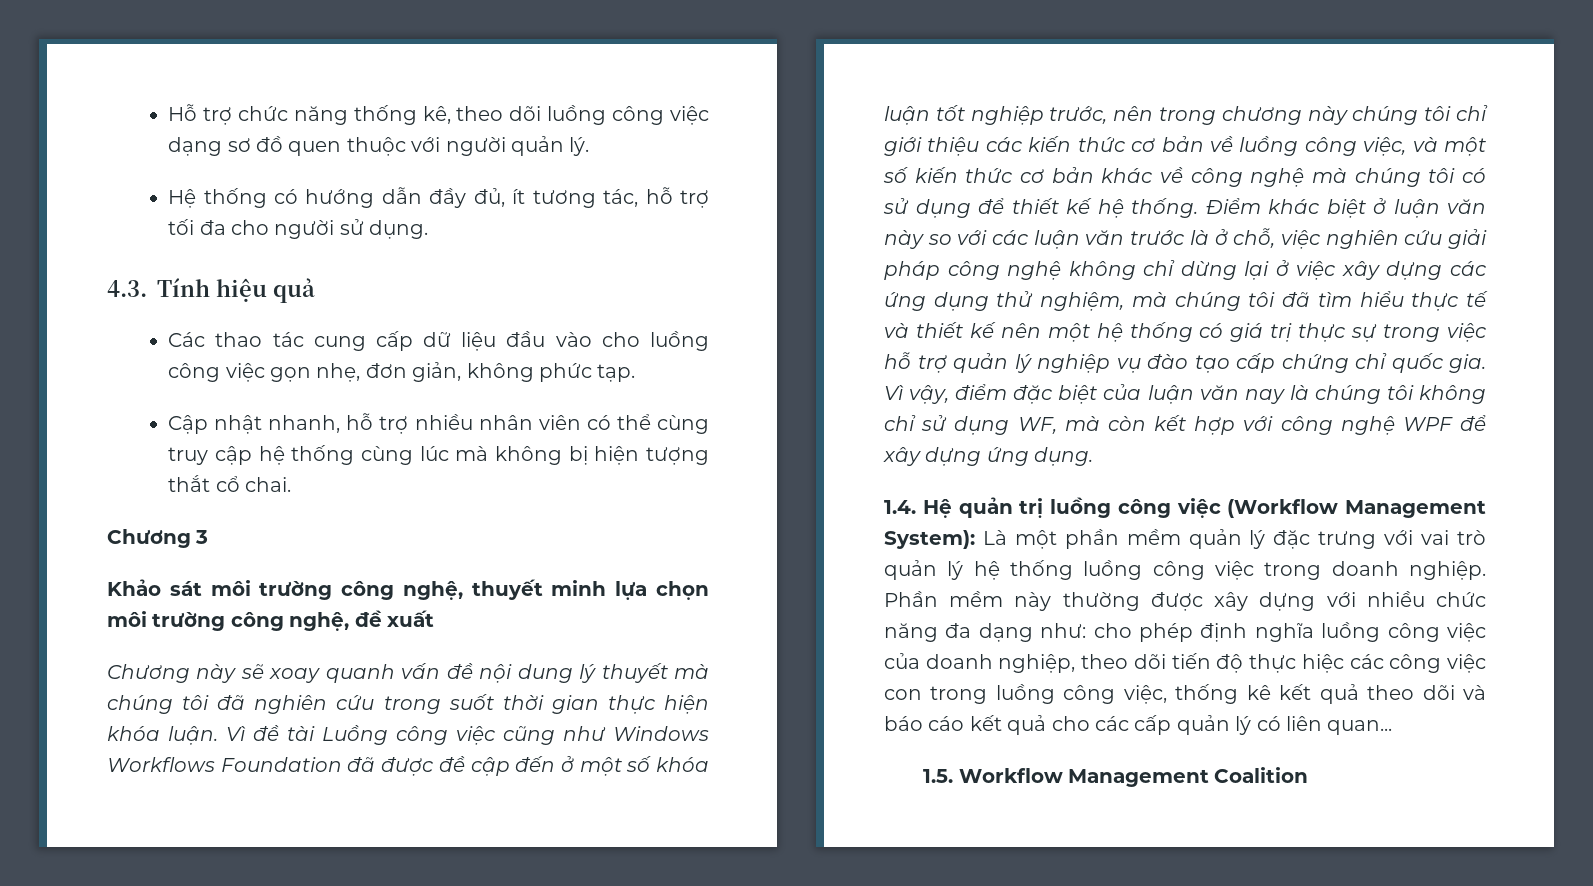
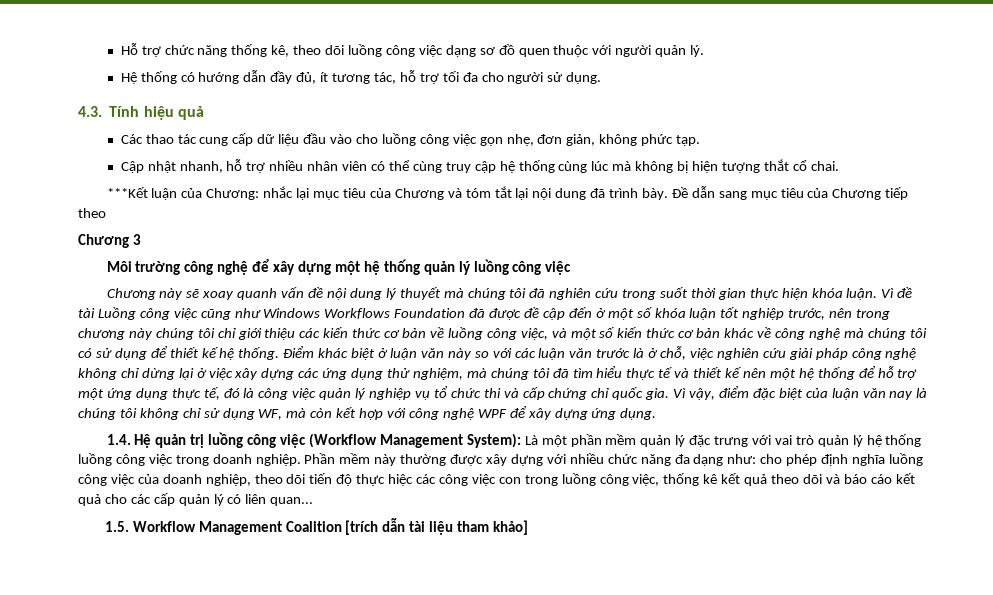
+ ***Kết luận của Chương: nhắc lại mục tiêu của Chương và tóm tắt lại nội dung đã trình bày. Đề dẫn sang mục tiêu của Chương tiếp theo
  Chương 3
- Khảo sát môi trường công nghệ, thuyết minh lựa chọn môi trường công nghệ, đề xuất
+ Môi trường công nghệ để xây dựng một hệ thống quản lý luồng công việc
- Điểm khác biệt ở luận văn này so với các luận văn trước là ở chỗ, việc nghiên cứu giải pháp công nghệ không chỉ dừng lại ở việc xây dựng các ứng dụng thử nghiệm, mà chúng tôi đã tìm hiểu thực tế và thiết kế nên một hệ thống có giá trị thực sự trong việc hỗ trợ quản lý nghiệp vụ đào tạo cấp chứng chỉ quốc gia.
+ Điểm khác biệt ở luận văn này so với các luận văn trước là ở chỗ, việc nghiên cứu giải pháp công nghệ không chỉ dừng lại ở việc xây dựng các ứng dụng thử nghiệm, mà chúng tôi đã tìm hiểu thực tế và thiết kế nên một hệ thống để hỗ trợ một ứng dụng thực tế, đó là công việc quản lý nghiệp vụ tổ chức thi và cấp chứng chỉ quốc gia.
- 1.5. Workflow Management Coalition
+ 1.5. Workflow Management Coalition [trích dẫn tài liệu tham khảo]

